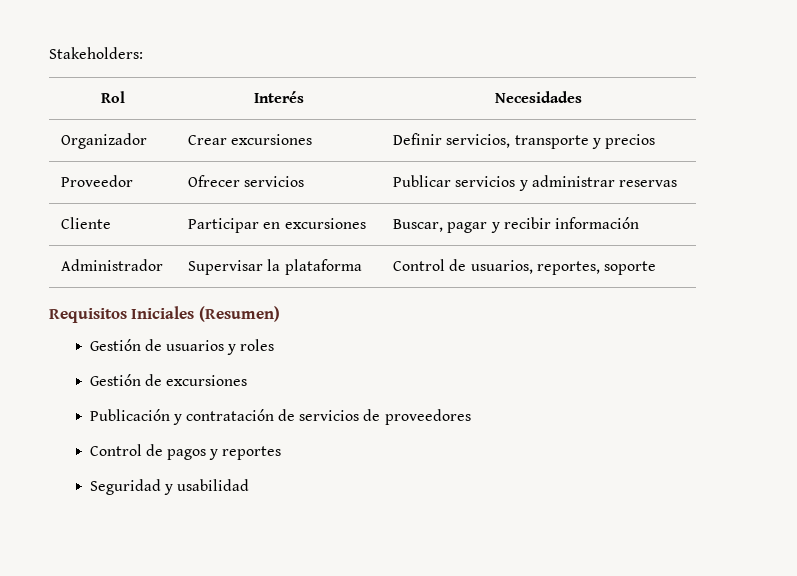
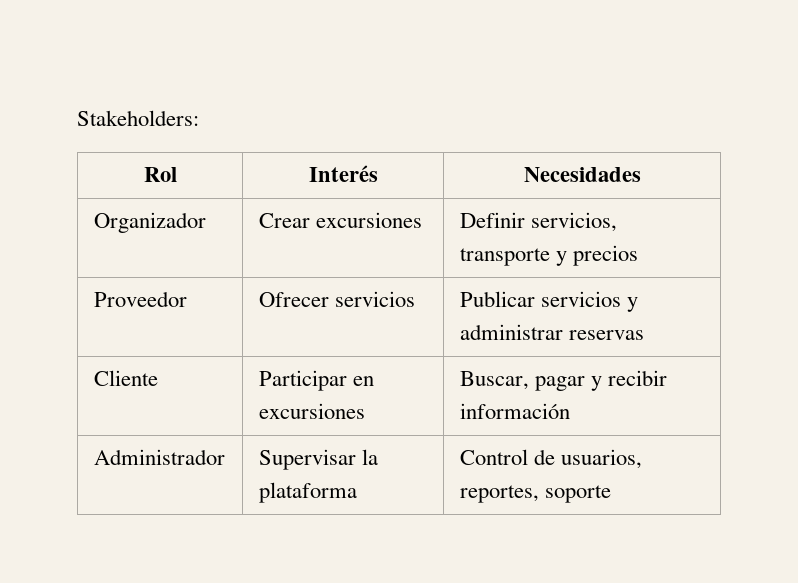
- Requisitos Iniciales (Resumen)
- Gestión de usuarios y roles
- Gestión de excursiones
- Publicación y contratación de servicios de proveedores
- Control de pagos y reportes
- Seguridad y usabilidad

